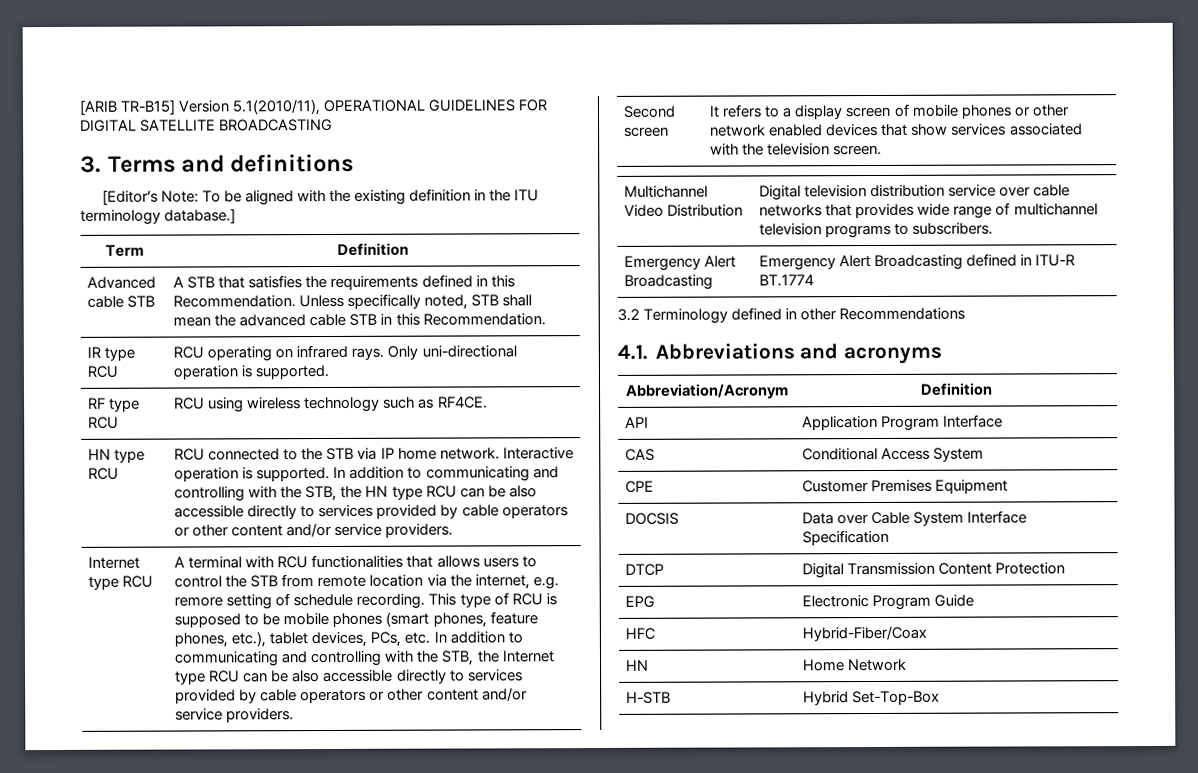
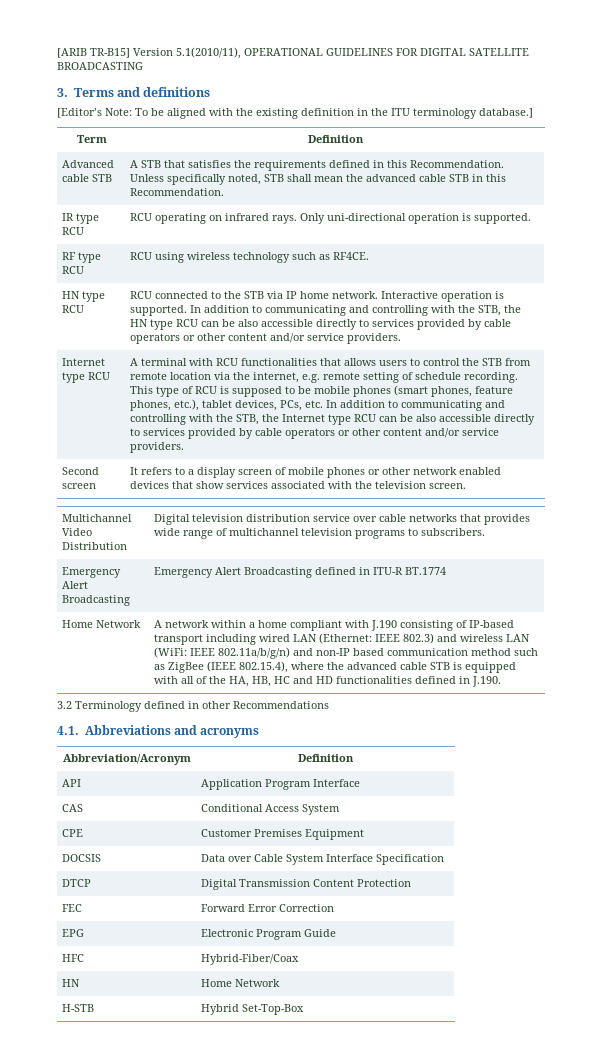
- A terminal with RCU functionalities that allows users to control the STB from remote location via the internet, e.g. remore setting of schedule recording.
+ A terminal with RCU functionalities that allows users to control the STB from remote location via the internet, e.g. remote setting of schedule recording.
+ Home Network | A network within a home compliant with J.190 consisting of IP-based transport including wired LAN (Ethernet: IEEE 802.3) and wireless LAN (WiFi: IEEE 802.11a/b/g/n) and non-IP based communication method such as ZigBee (IEEE 802.15.4), where the advanced cable STB is equipped with all of the HA, HB, HC and HD functionalities defined in J.190.
+ FEC | Forward Error Correction

